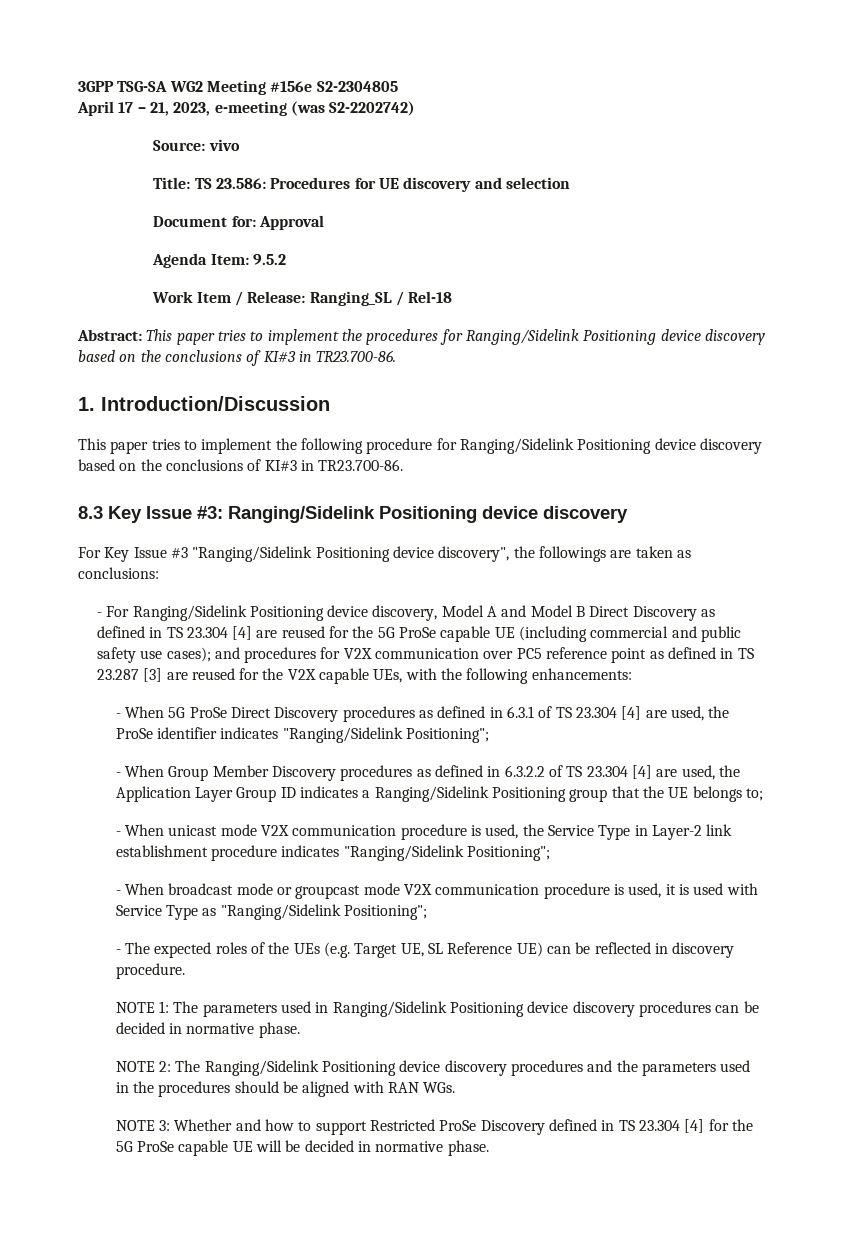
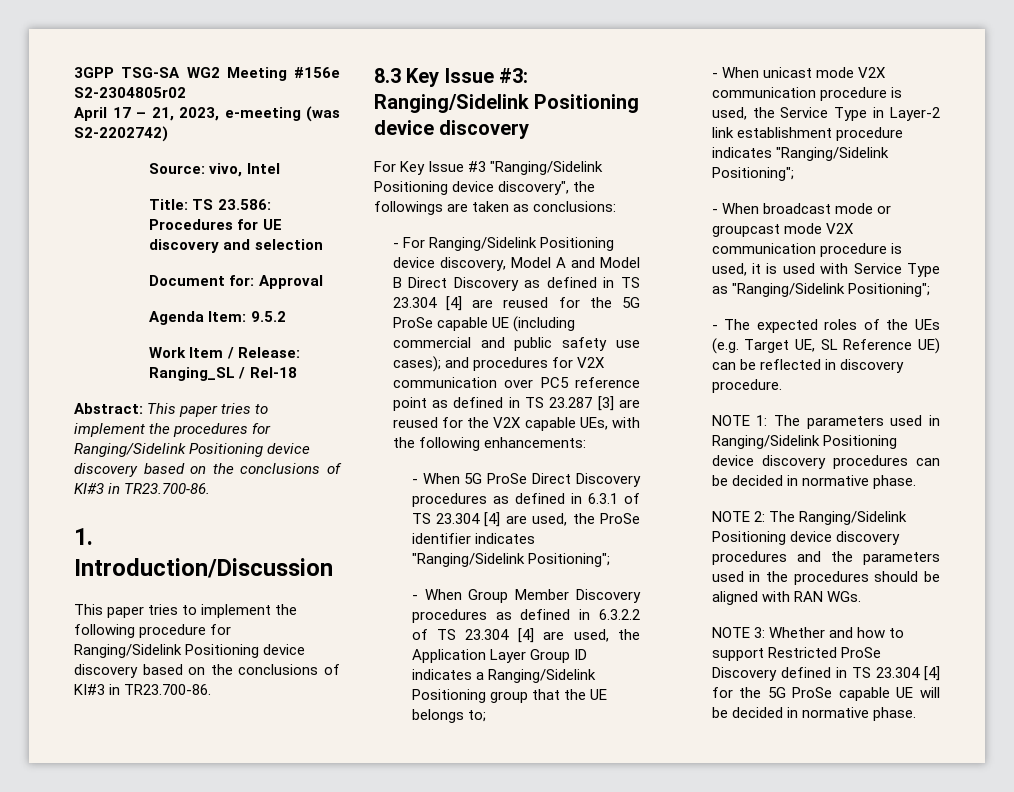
- 3GPP TSG-SA WG2 Meeting #156e S2-2304805
+ 3GPP TSG-SA WG2 Meeting #156e S2-2304805r02
- Source: vivo
+ Source: vivo, Intel

